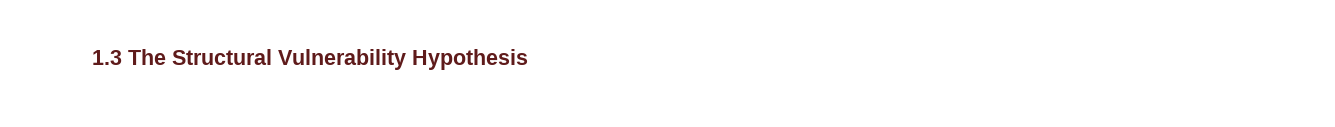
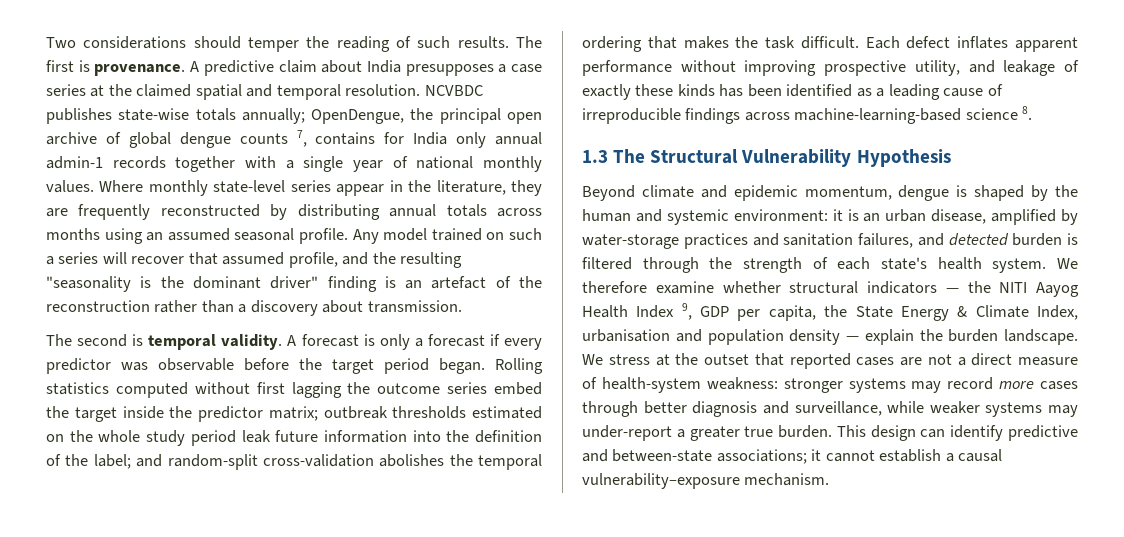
+ Two considerations should temper the reading of such results. The first is provenance. A predictive claim about India presupposes a case series at the claimed spatial and temporal resolution. NCVBDC publishes state-wise totals annually; OpenDengue, the principal open archive of global dengue counts 7, contains for India only annual admin-1 records together with a single year of national monthly values. Where monthly state-level series appear in the literature, they are frequently reconstructed by distributing annual totals across months using an assumed seasonal profile. Any model trained on such a series will recover that assumed profile, and the resulting "seasonality is the dominant driver" finding is an artefact of the reconstruction rather than a discovery about transmission.
+ The second is temporal validity. A forecast is only a forecast if every predictor was observable before the target period began. Rolling statistics computed without first lagging the outcome series embed the target inside the predictor matrix; outbreak thresholds estimated on the whole study period leak future information into the definition of the label; and random-split cross-validation abolishes the temporal ordering that makes the task difficult. Each defect inflates apparent performance without improving prospective utility, and leakage of exactly these kinds has been identified as a leading cause of irreproducible findings across machine-learning-based science 8.
+ Beyond climate and epidemic momentum, dengue is shaped by the human and systemic environment: it is an urban disease, amplified by water-storage practices and sanitation failures, and detected burden is filtered through the strength of each state's health system. We therefore examine whether structural indicators — the NITI Aayog Health Index 9, GDP per capita, the State Energy & Climate Index, urbanisation and population density — explain the burden landscape. We stress at the outset that reported cases are not a direct measure of health-system weakness: stronger systems may record more cases through better diagnosis and surveillance, while weaker systems may under-report a greater true burden. This design can identify predictive and between-state associations; it cannot establish a causal vulnerability–exposure mechanism.

